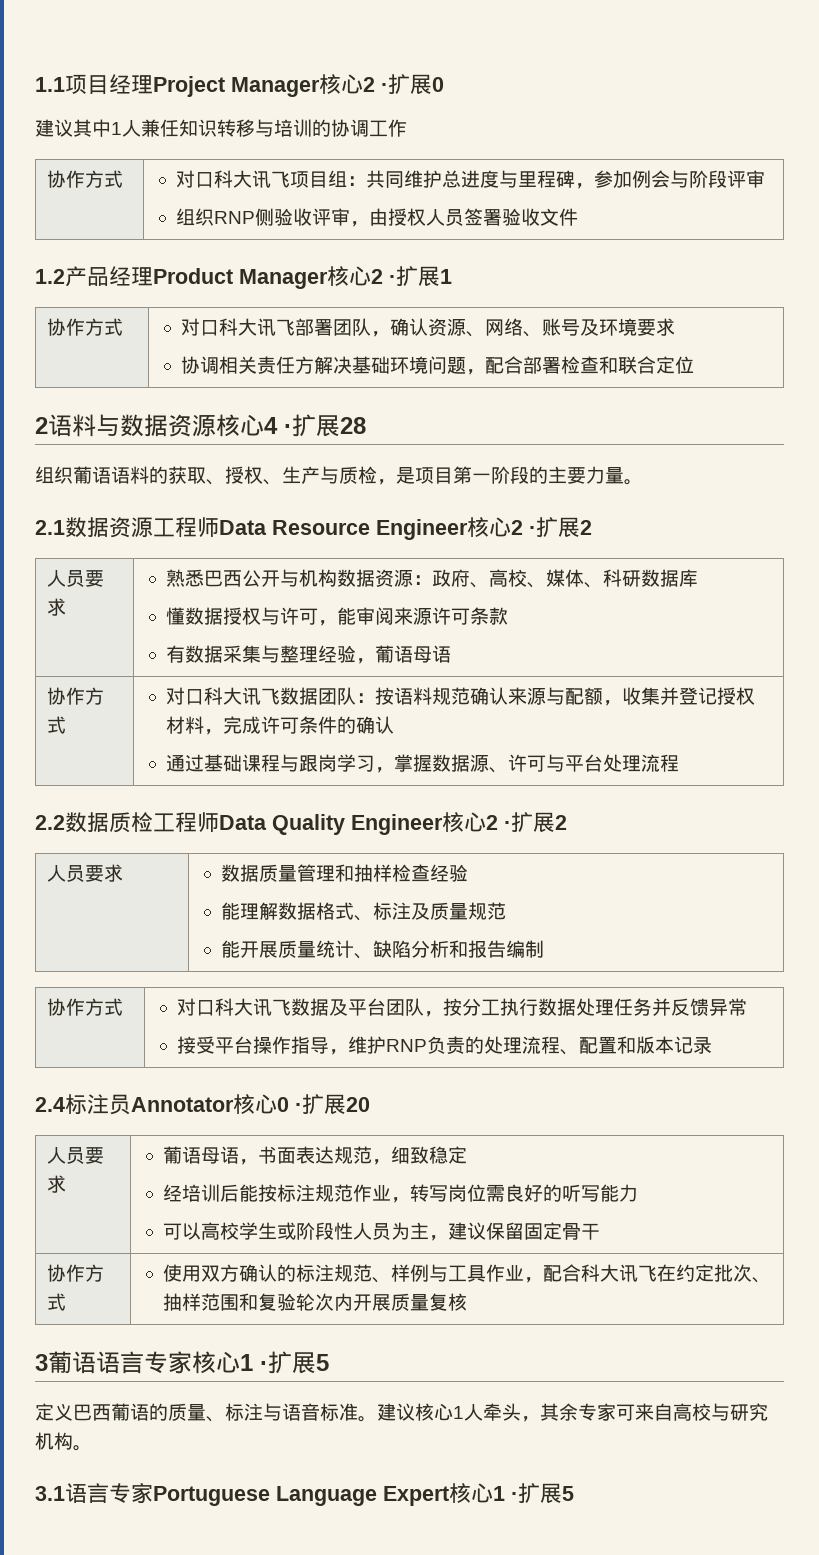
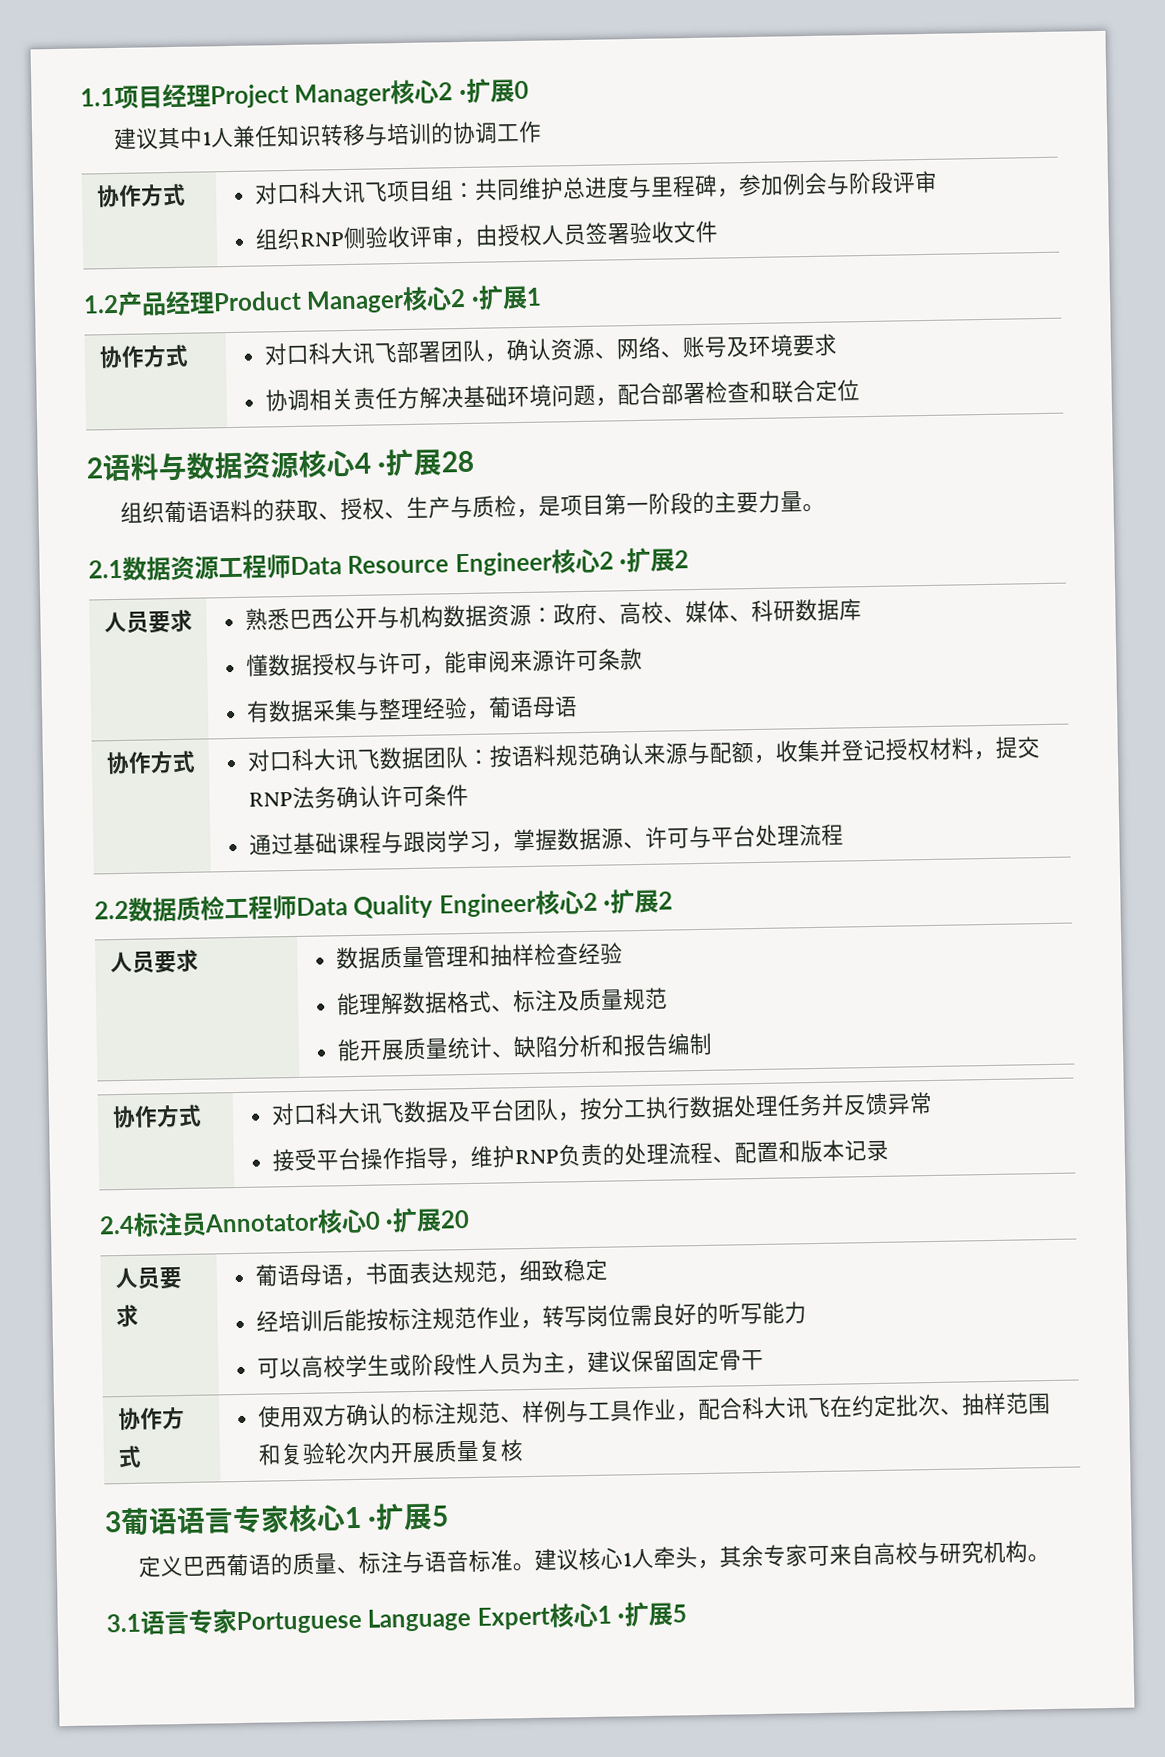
- 协作方式 | 对口科大讯飞数据团队：按语料规范确认来源与配额，收集并登记授权材料，完成许可条件的确认
+ 协作方式 | 对口科大讯飞数据团队：按语料规范确认来源与配额，收集并登记授权材料，提交RNP法务确认许可条件

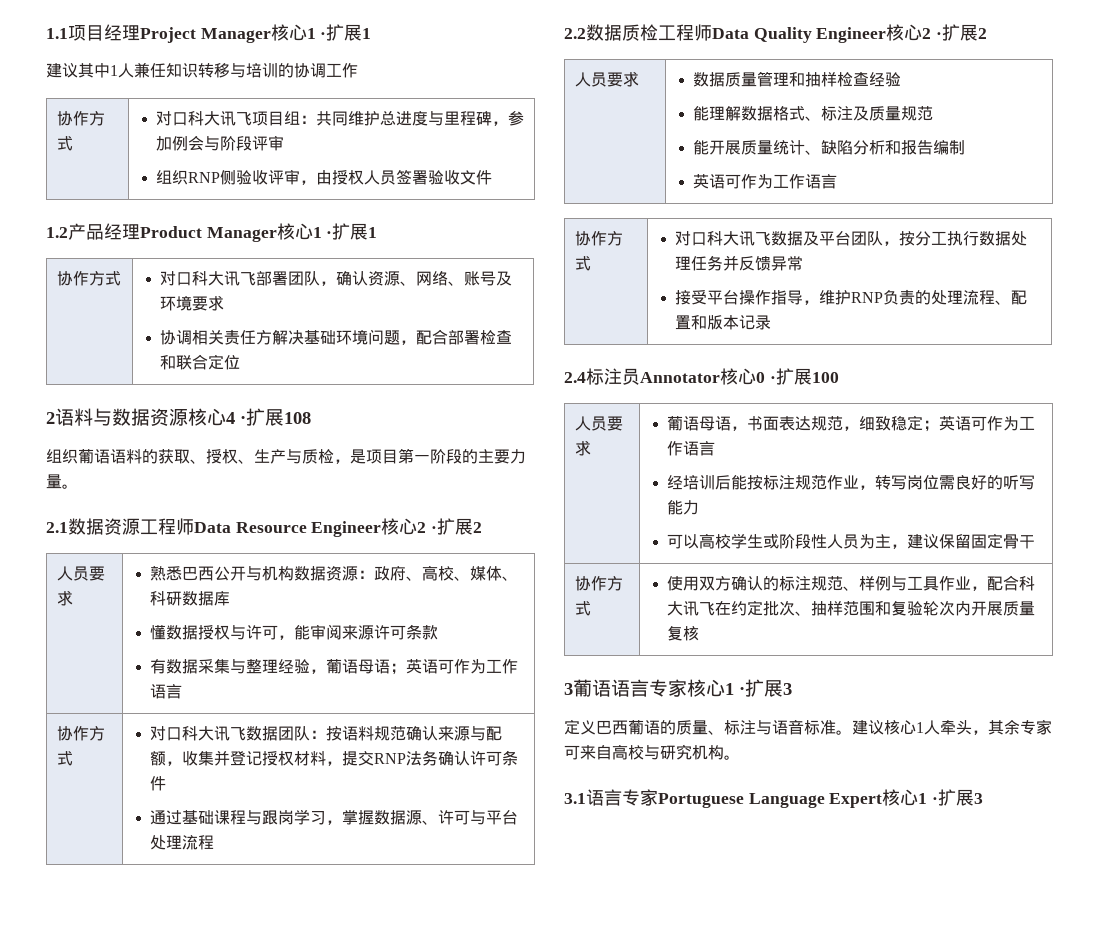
- 1.1项目经理Project Manager核心2 ·扩展0
+ 1.1项目经理Project Manager核心1 ·扩展1
- 1.2产品经理Product Manager核心2 ·扩展1
+ 1.2产品经理Product Manager核心1 ·扩展1
- 2语料与数据资源核心4 ·扩展28
+ 2语料与数据资源核心4 ·扩展108
  人员要求 | 熟悉巴西公开与机构数据资源：政府、高校、媒体、科研数据库
  懂数据授权与许可，能审阅来源许可条款
- 有数据采集与整理经验，葡语母语
+ 有数据采集与整理经验，葡语母语；英语可作为工作语言
  人员要求 | 数据质量管理和抽样检查经验
  能理解数据格式、标注及质量规范
  能开展质量统计、缺陷分析和报告编制
+ 英语可作为工作语言
- 2.4标注员Annotator核心0 ·扩展20
+ 2.4标注员Annotator核心0 ·扩展100
- 人员要求 | 葡语母语，书面表达规范，细致稳定
+ 人员要求 | 葡语母语，书面表达规范，细致稳定；英语可作为工作语言
- 3葡语语言专家核心1 ·扩展5
+ 3葡语语言专家核心1 ·扩展3
- 3.1语言专家Portuguese Language Expert核心1 ·扩展5
+ 3.1语言专家Portuguese Language Expert核心1 ·扩展3

